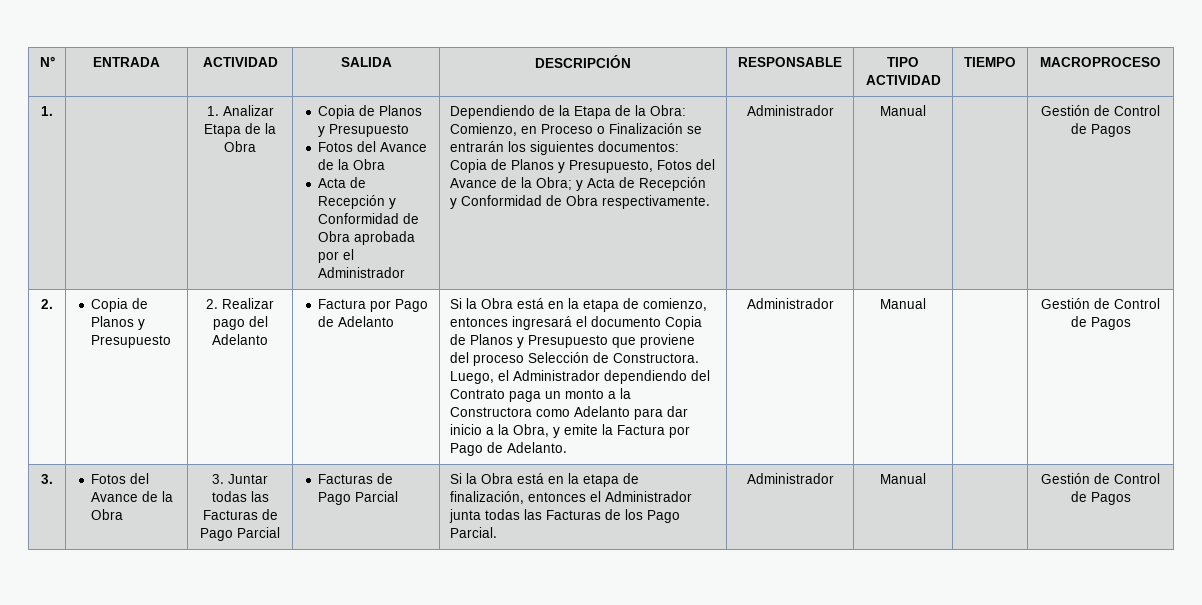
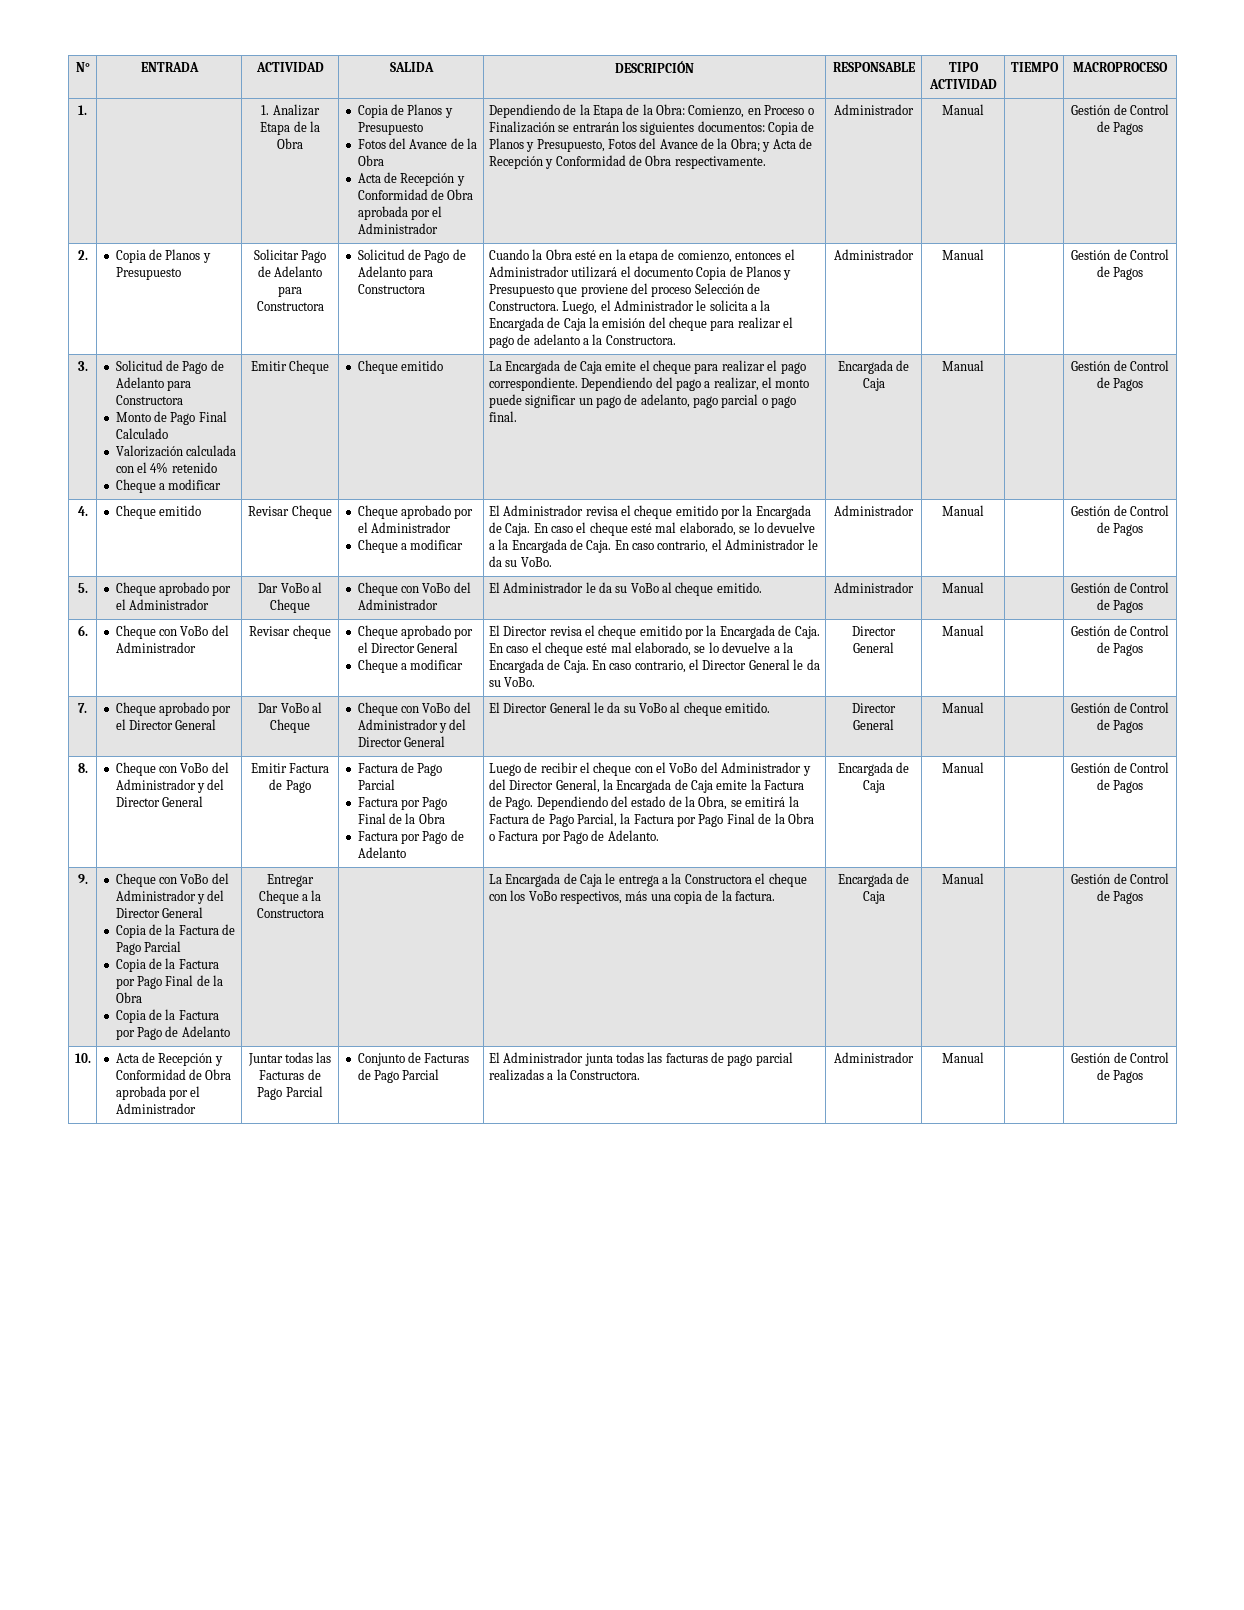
- 2. Realizar pago del Adelanto | Factura por Pago de Adelanto | Si la Obra está en la etapa de comienzo, entonces ingresará el documento Copia de Planos y Presupuesto que proviene del proceso Selección de Constructora.
+ Solicitar Pago de Adelanto para Constructora | Solicitud de Pago de Adelanto para Constructora | Cuando la Obra esté en la etapa de comienzo, entonces el Administrador utilizará el documento Copia de Planos y Presupuesto que proviene del proceso Selección de Constructora.
- Luego, el Administrador dependiendo del Contrato paga un monto a la Constructora como Adelanto para dar inicio a la Obra, y emite la Factura por Pago de Adelanto.
+ Luego, el Administrador le solicita a la Encargada de Caja la emisión del cheque para realizar el pago de adelanto a la Constructora.
- 3. | Fotos del Avance de la Obra | 3. Juntar todas las Facturas de Pago Parcial | Facturas de Pago Parcial | Si la Obra está en la etapa de finalización, entonces el Administrador junta todas las Facturas de los Pago Parcial. | Administrador | Manual | | Gestión de Control de Pagos
+ 3. | Solicitud de Pago de Adelanto para Constructora
+ Monto de Pago Final Calculado
+ Valorización calculada con el 4% retenido
+ Cheque a modificar | Emitir Cheque | Cheque emitido | La Encargada de Caja emite el cheque para realizar el pago correspondiente. Dependiendo del pago a realizar, el monto puede significar un pago de adelanto, pago parcial o pago final. | Encargada de Caja | Manual | | Gestión de Control de Pagos
+ 4. | Cheque emitido | Revisar Cheque | Cheque aprobado por el Administrador
+ Cheque a modificar | El Administrador revisa el cheque emitido por la Encargada de Caja. En caso el cheque esté mal elaborado, se lo devuelve a la Encargada de Caja. En caso contrario, el Administrador le da su VoBo. | Administrador | Manual | | Gestión de Control de Pagos
+ 5. | Cheque aprobado por el Administrador | Dar VoBo al Cheque | Cheque con VoBo del Administrador | El Administrador le da su VoBo al cheque emitido. | Administrador | Manual | | Gestión de Control de Pagos
+ 6. | Cheque con VoBo del Administrador | Revisar cheque | Cheque aprobado por el Director General
+ Cheque a modificar | El Director revisa el cheque emitido por la Encargada de Caja. En caso el cheque esté mal elaborado, se lo devuelve a la Encargada de Caja. En caso contrario, el Director General le da su VoBo. | Director General | Manual | | Gestión de Control de Pagos
+ 7. | Cheque aprobado por el Director General | Dar VoBo al Cheque | Cheque con VoBo del Administrador y del Director General | El Director General le da su VoBo al cheque emitido. | Director General | Manual | | Gestión de Control de Pagos
+ 8. | Cheque con VoBo del Administrador y del Director General | Emitir Factura de Pago | Factura de Pago Parcial
+ Factura por Pago Final de la Obra
+ Factura por Pago de Adelanto | Luego de recibir el cheque con el VoBo del Administrador y del Director General, la Encargada de Caja emite la Factura de Pago. Dependiendo del estado de la Obra, se emitirá la Factura de Pago Parcial, la Factura por Pago Final de la Obra o Factura por Pago de Adelanto. | Encargada de Caja | Manual | | Gestión de Control de Pagos
+ 9. | Cheque con VoBo del Administrador y del Director General
+ Copia de la Factura de Pago Parcial
+ Copia de la Factura por Pago Final de la Obra
+ Copia de la Factura por Pago de Adelanto | Entregar Cheque a la Constructora | | La Encargada de Caja le entrega a la Constructora el cheque con los VoBo respectivos, más una copia de la factura. | Encargada de Caja | Manual | | Gestión de Control de Pagos
+ 10. | Acta de Recepción y Conformidad de Obra aprobada por el Administrador | Juntar todas las Facturas de Pago Parcial | Conjunto de Facturas de Pago Parcial | El Administrador junta todas las facturas de pago parcial realizadas a la Constructora. | Administrador | Manual | | Gestión de Control de Pagos

